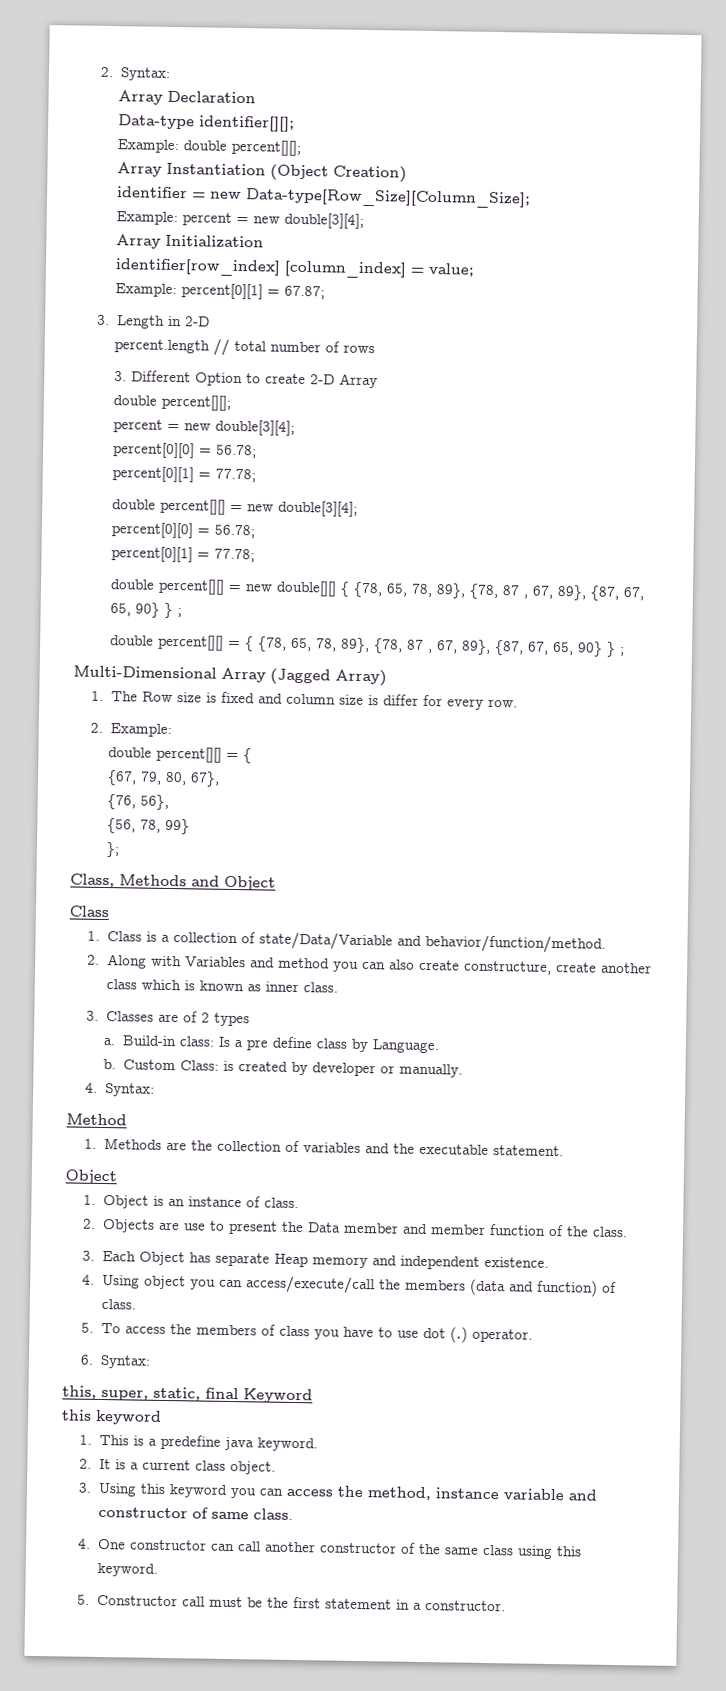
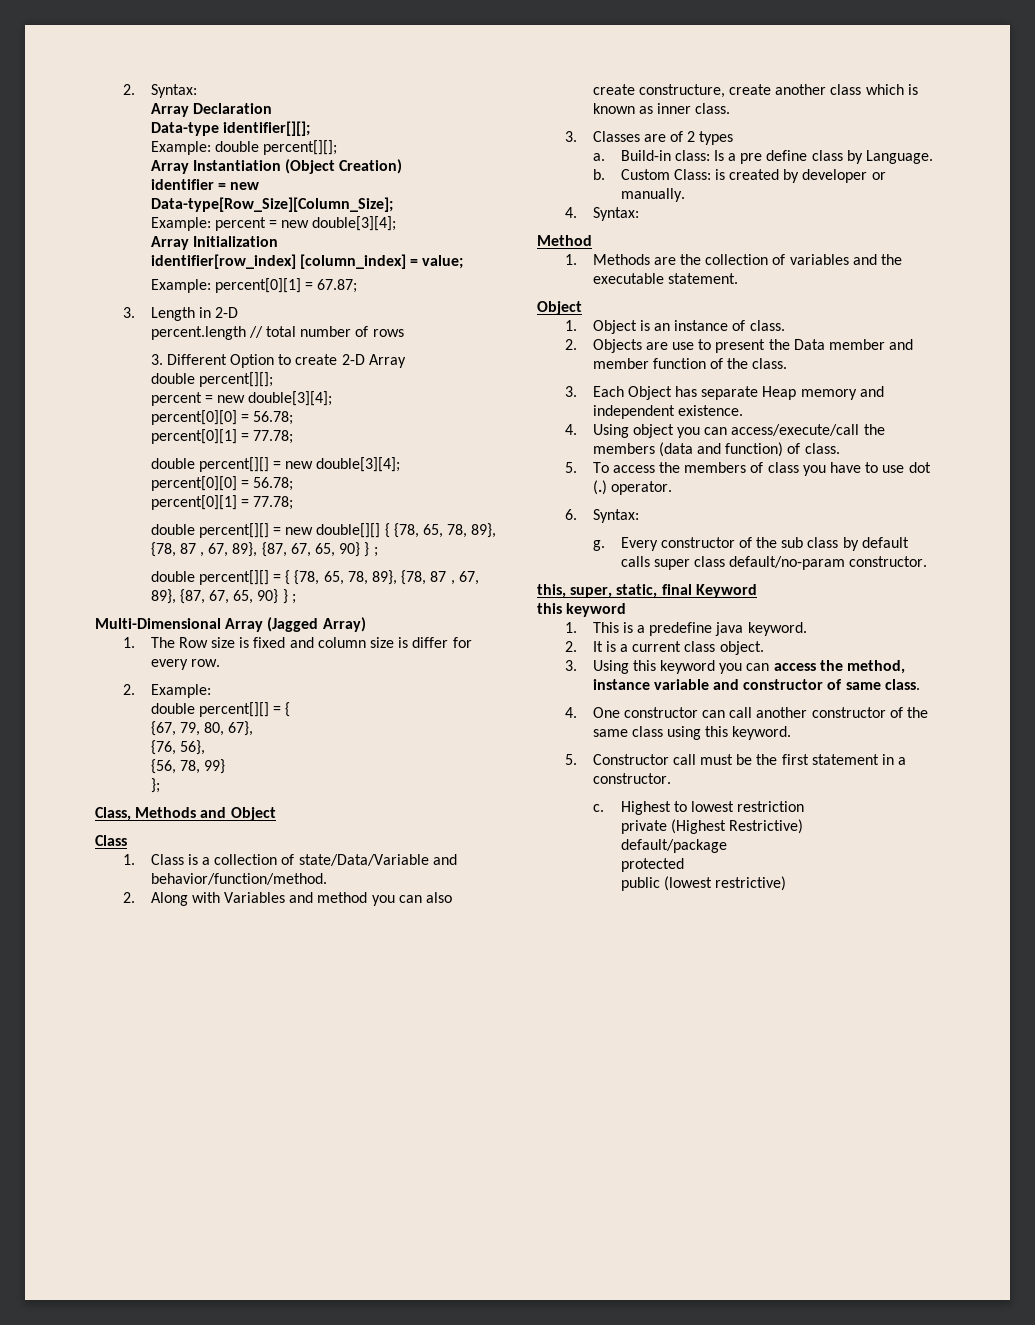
+ g. Every constructor of the sub class by default calls super class default/no-param constructor.
+ c. Highest to lowest restriction
+ private (Highest Restrictive)
+ default/package
+ protected
+ public (lowest restrictive)

